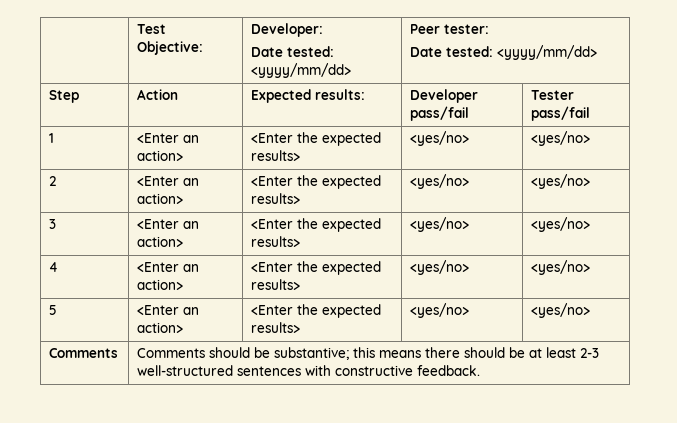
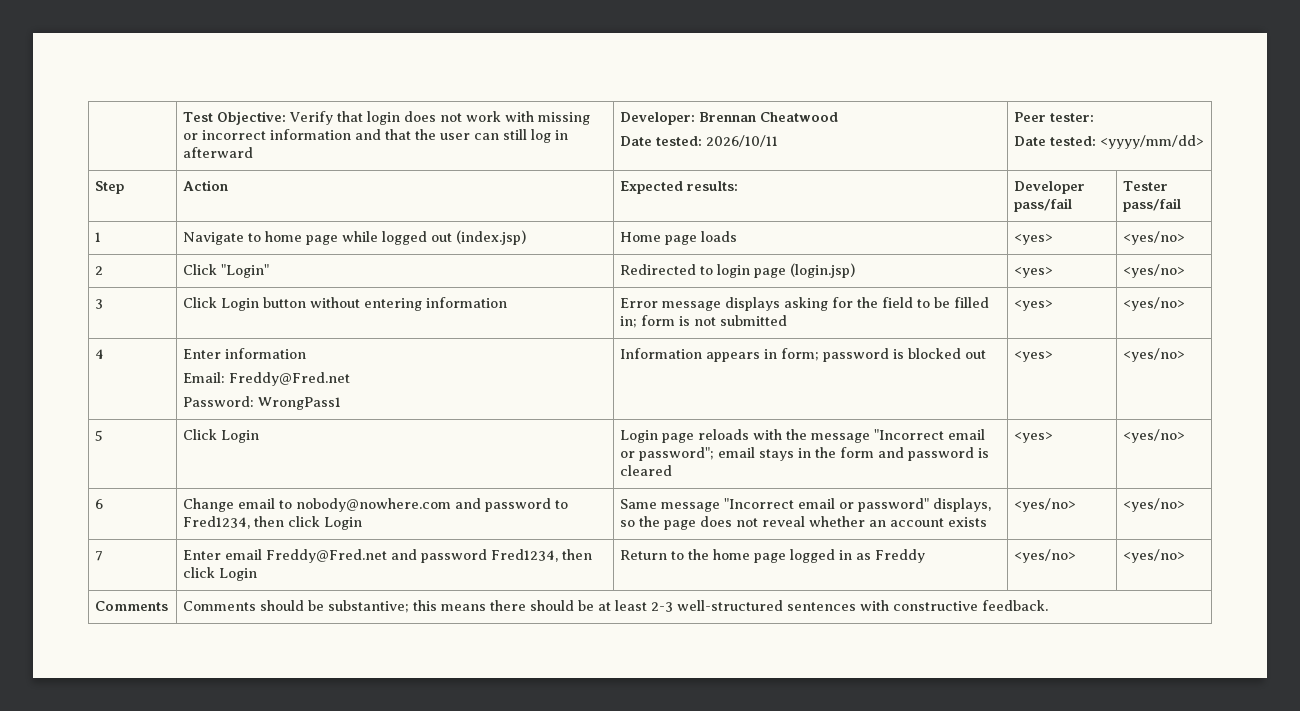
- | Test Objective: | Developer:
- Date tested: <yyyy/mm/dd> | Peer tester:
+ | Test Objective: Verify that login does not work with missing or incorrect information and that the user can still log in afterward | Developer: Brennan Cheatwood
+ Date tested: 2026/10/11 | Peer tester:
- 1 | <Enter an action> | <Enter the expected results> | <yes/no> | <yes/no>
- 2 | <Enter an action> | <Enter the expected results> | <yes/no> | <yes/no>
- 3 | <Enter an action> | <Enter the expected results> | <yes/no> | <yes/no>
- 4 | <Enter an action> | <Enter the expected results> | <yes/no> | <yes/no>
- 5 | <Enter an action> | <Enter the expected results> | <yes/no> | <yes/no>
+ 1 | Navigate to home page while logged out (index.jsp) | Home page loads | <yes> | <yes/no>
+ 2 | Click "Login" | Redirected to login page (login.jsp) | <yes> | <yes/no>
+ 3 | Click Login button without entering information | Error message displays asking for the field to be filled in; form is not submitted | <yes> | <yes/no>
+ 4 | Enter information
+ Email: Freddy@Fred.net
+ Password: WrongPass1 | Information appears in form; password is blocked out | <yes> | <yes/no>
+ 5 | Click Login | Login page reloads with the message "Incorrect email or password"; email stays in the form and password is cleared | <yes> | <yes/no>
+ 6 | Change email to nobody@nowhere.com and password to Fred1234, then click Login | Same message "Incorrect email or password" displays, so the page does not reveal whether an account exists | <yes/no> | <yes/no>
+ 7 | Enter email Freddy@Fred.net and password Fred1234, then click Login | Return to the home page logged in as Freddy | <yes/no> | <yes/no>

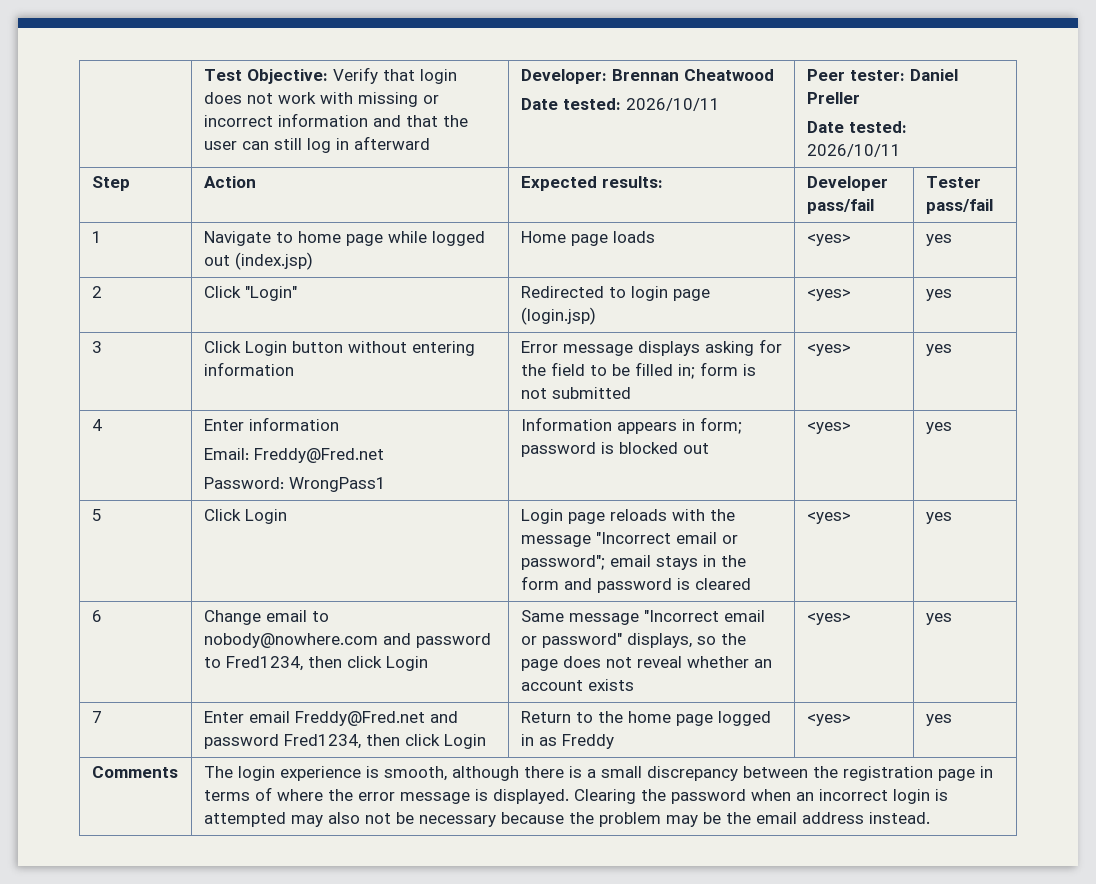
  | Test Objective: Verify that login does not work with missing or incorrect information and that the user can still log in afterward | Developer: Brennan Cheatwood
- Date tested: 2026/10/11 | Peer tester:
- Date tested: <yyyy/mm/dd>
+ Date tested: 2026/10/11 | Peer tester: Daniel Preller
+ Date tested: 2026/10/11
- 1 | Navigate to home page while logged out (index.jsp) | Home page loads | <yes> | <yes/no>
+ 1 | Navigate to home page while logged out (index.jsp) | Home page loads | <yes> | yes
- 2 | Click "Login" | Redirected to login page (login.jsp) | <yes> | <yes/no>
+ 2 | Click "Login" | Redirected to login page (login.jsp) | <yes> | yes
- 3 | Click Login button without entering information | Error message displays asking for the field to be filled in; form is not submitted | <yes> | <yes/no>
+ 3 | Click Login button without entering information | Error message displays asking for the field to be filled in; form is not submitted | <yes> | yes
  4 | Enter information
  Email: Freddy@Fred.net
- Password: WrongPass1 | Information appears in form; password is blocked out | <yes> | <yes/no>
+ Password: WrongPass1 | Information appears in form; password is blocked out | <yes> | yes
- 5 | Click Login | Login page reloads with the message "Incorrect email or password"; email stays in the form and password is cleared | <yes> | <yes/no>
+ 5 | Click Login | Login page reloads with the message "Incorrect email or password"; email stays in the form and password is cleared | <yes> | yes
- 6 | Change email to nobody@nowhere.com and password to Fred1234, then click Login | Same message "Incorrect email or password" displays, so the page does not reveal whether an account exists | <yes/no> | <yes/no>
+ 6 | Change email to nobody@nowhere.com and password to Fred1234, then click Login | Same message "Incorrect email or password" displays, so the page does not reveal whether an account exists | <yes> | yes
- 7 | Enter email Freddy@Fred.net and password Fred1234, then click Login | Return to the home page logged in as Freddy | <yes/no> | <yes/no>
+ 7 | Enter email Freddy@Fred.net and password Fred1234, then click Login | Return to the home page logged in as Freddy | <yes> | yes
- Comments should be substantive; this means there should be at least 2-3 well-structured sentences with constructive feedback.
+ The login experience is smooth, although there is a small discrepancy between the registration page in terms of where the error message is displayed. Clearing the password when an incorrect login is attempted may also not be necessary because the problem may be the email address instead.

